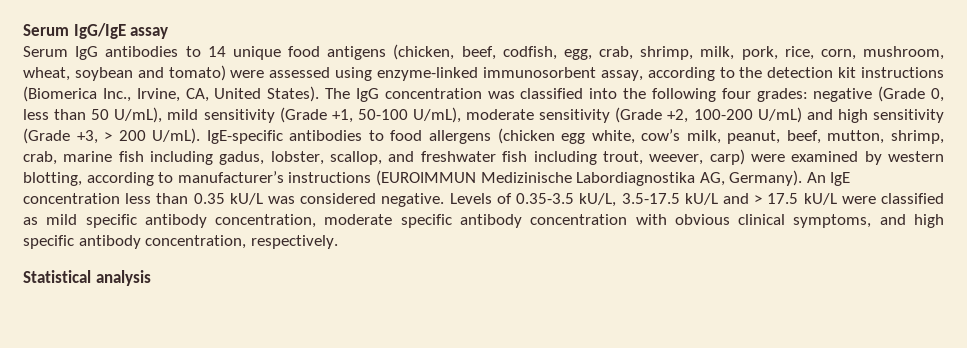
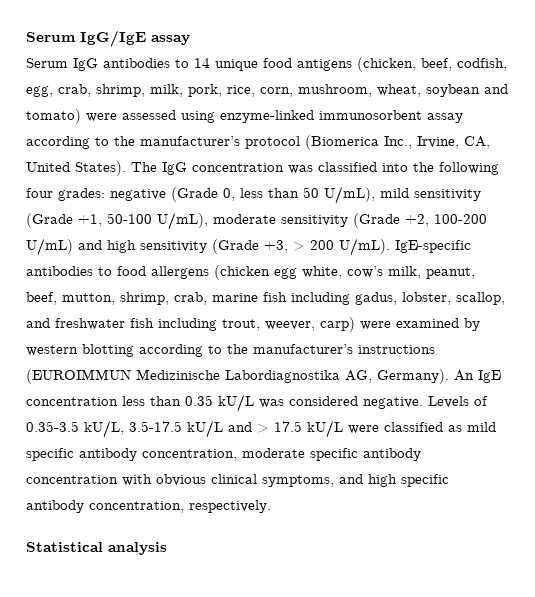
- Serum IgG antibodies to 14 unique food antigens (chicken, beef, codfish, egg, crab, shrimp, milk, pork, rice, corn, mushroom, wheat, soybean and tomato) were assessed using enzyme-linked immunosorbent assay, according to the detection kit instructions (Biomerica Inc., Irvine, CA, United States).
+ Serum IgG antibodies to 14 unique food antigens (chicken, beef, codfish, egg, crab, shrimp, milk, pork, rice, corn, mushroom, wheat, soybean and tomato) were assessed using enzyme-linked immunosorbent assay according to the manufacturer’s protocol (Biomerica Inc., Irvine, CA, United States).
- IgE-specific antibodies to food allergens (chicken egg white, cow’s milk, peanut, beef, mutton, shrimp, crab, marine fish including gadus, lobster, scallop, and freshwater fish including trout, weever, carp) were examined by western blotting, according to manufacturer’s instructions (EUROIMMUN Medizinische Labordiagnostika AG, Germany).
+ IgE-specific antibodies to food allergens (chicken egg white, cow’s milk, peanut, beef, mutton, shrimp, crab, marine fish including gadus, lobster, scallop, and freshwater fish including trout, weever, carp) were examined by western blotting according to the manufacturer’s instructions (EUROIMMUN Medizinische Labordiagnostika AG, Germany).

